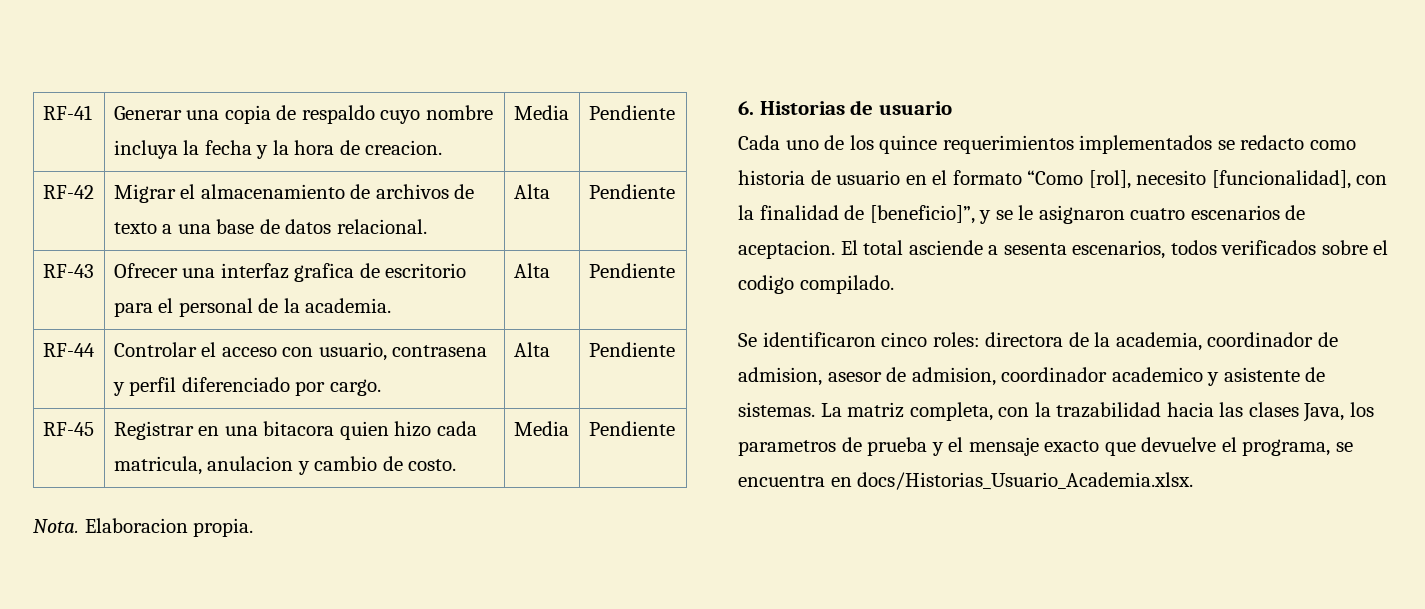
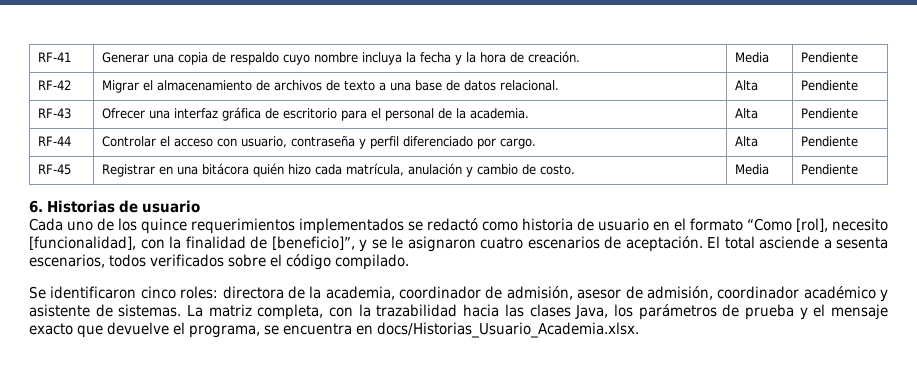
- RF-41 | Generar una copia de respaldo cuyo nombre incluya la fecha y la hora de creacion. | Media | Pendiente
+ RF-41 | Generar una copia de respaldo cuyo nombre incluya la fecha y la hora de creación. | Media | Pendiente
- RF-43 | Ofrecer una interfaz grafica de escritorio para el personal de la academia. | Alta | Pendiente
+ RF-43 | Ofrecer una interfaz gráfica de escritorio para el personal de la academia. | Alta | Pendiente
- RF-44 | Controlar el acceso con usuario, contrasena y perfil diferenciado por cargo. | Alta | Pendiente
+ RF-44 | Controlar el acceso con usuario, contraseña y perfil diferenciado por cargo. | Alta | Pendiente
- RF-45 | Registrar en una bitacora quien hizo cada matricula, anulacion y cambio de costo. | Media | Pendiente
+ RF-45 | Registrar en una bitácora quién hizo cada matrícula, anulación y cambio de costo. | Media | Pendiente
- Nota. Elaboracion propia.
- Cada uno de los quince requerimientos implementados se redacto como historia de usuario en el formato “Como [rol], necesito [funcionalidad], con la finalidad de [beneficio]”, y se le asignaron cuatro escenarios de aceptacion.
+ Cada uno de los quince requerimientos implementados se redactó como historia de usuario en el formato “Como [rol], necesito [funcionalidad], con la finalidad de [beneficio]”, y se le asignaron cuatro escenarios de aceptación.
- El total asciende a sesenta escenarios, todos verificados sobre el codigo compilado.
+ El total asciende a sesenta escenarios, todos verificados sobre el código compilado.
- Se identificaron cinco roles: directora de la academia, coordinador de admision, asesor de admision, coordinador academico y asistente de sistemas.
+ Se identificaron cinco roles: directora de la academia, coordinador de admisión, asesor de admisión, coordinador académico y asistente de sistemas.
- La matriz completa, con la trazabilidad hacia las clases Java, los parametros de prueba y el mensaje exacto que devuelve el programa, se encuentra en docs/Historias_Usuario_Academia.xlsx.
+ La matriz completa, con la trazabilidad hacia las clases Java, los parámetros de prueba y el mensaje exacto que devuelve el programa, se encuentra en docs/Historias_Usuario_Academia.xlsx.

